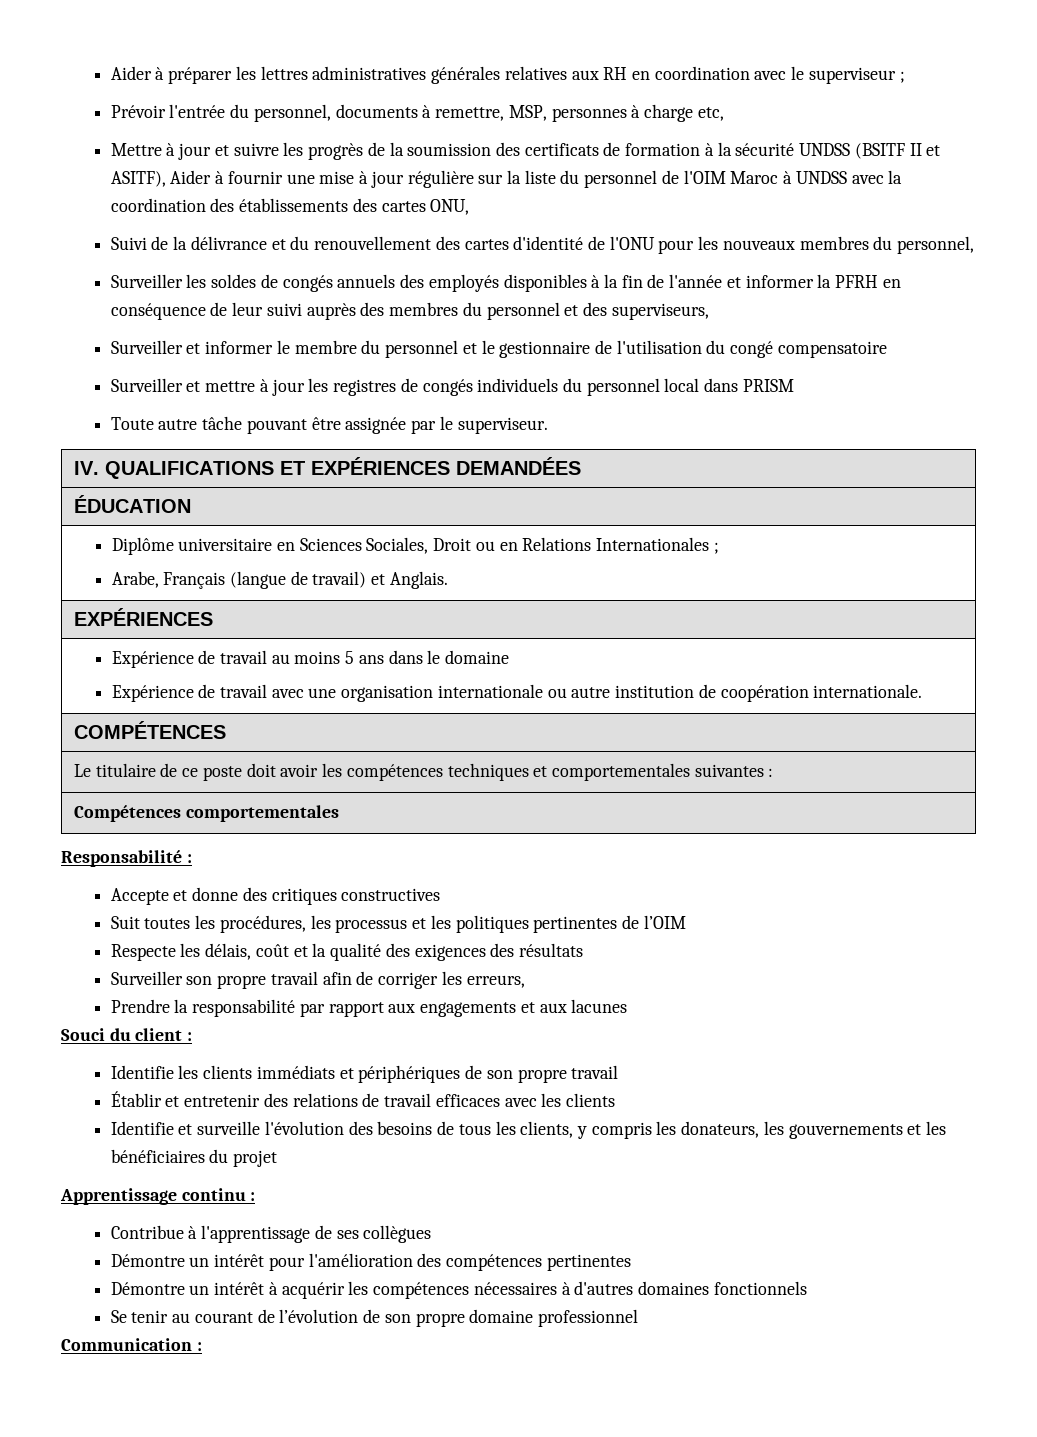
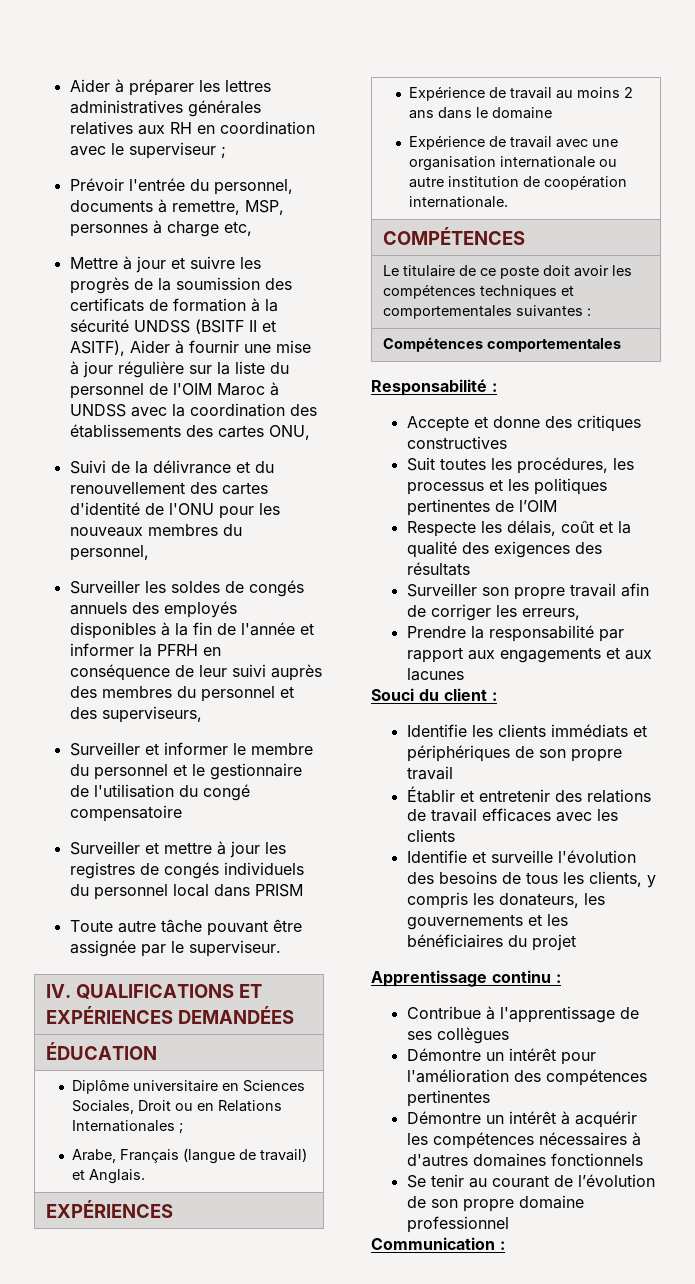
- Expérience de travail au moins 5 ans dans le domaine
+ Expérience de travail au moins 2 ans dans le domaine

